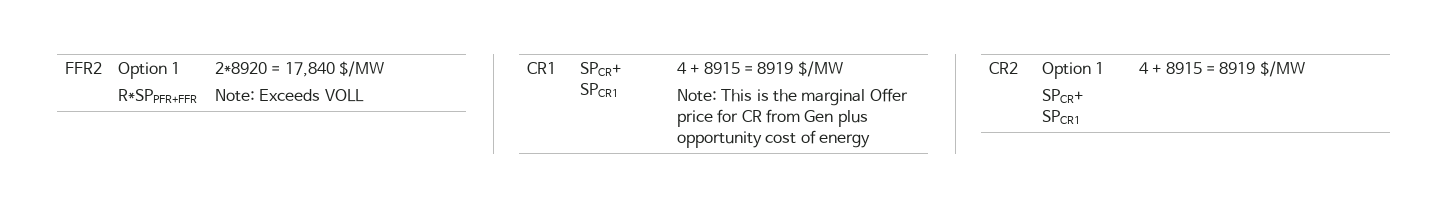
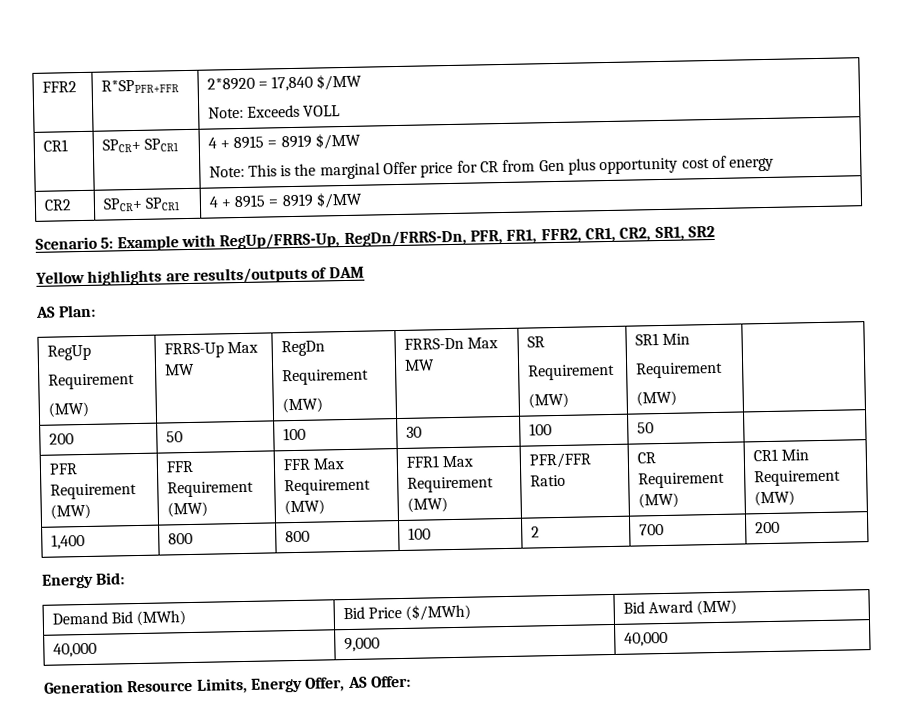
- FFR2 | Option 1
- R*SPPFR+FFR | 2*8920 = 17,840 $/MW
+ FFR2 | R*SPPFR+FFR | 2*8920 = 17,840 $/MW
- CR2 | Option 1
- SPCR+ SPCR1 | 4 + 8915 = 8919 $/MW
+ CR2 | SPCR+ SPCR1 | 4 + 8915 = 8919 $/MW
+ Scenario 5: Example with RegUp/FRRS-Up, RegDn/FRRS-Dn, PFR, FR1, FFR2, CR1, CR2, SR1, SR2
+ Yellow highlights are results/outputs of DAM
+ AS Plan:
+ RegUp
+ Requirement
+ (MW) | FRRS-Up Max MW | RegDn
+ Requirement
+ (MW) | FRRS-Dn Max MW | SR
+ Requirement
+ (MW) | SR1 Min
+ Requirement
+ (MW) |
+ 200 | 50 | 100 | 30 | 100 | 50 |
+ PFR Requirement (MW) | FFR Requirement (MW) | FFR Max Requirement (MW) | FFR1 Max Requirement (MW) | PFR/FFR Ratio | CR Requirement (MW) | CR1 Min Requirement (MW)
+ 1,400 | 800 | 800 | 100 | 2 | 700 | 200
+ Energy Bid:
+ Demand Bid (MWh) | Bid Price ($/MWh) | Bid Award (MW)
+ 40,000 | 9,000 | 40,000
+ Generation Resource Limits, Energy Offer, AS Offer:

